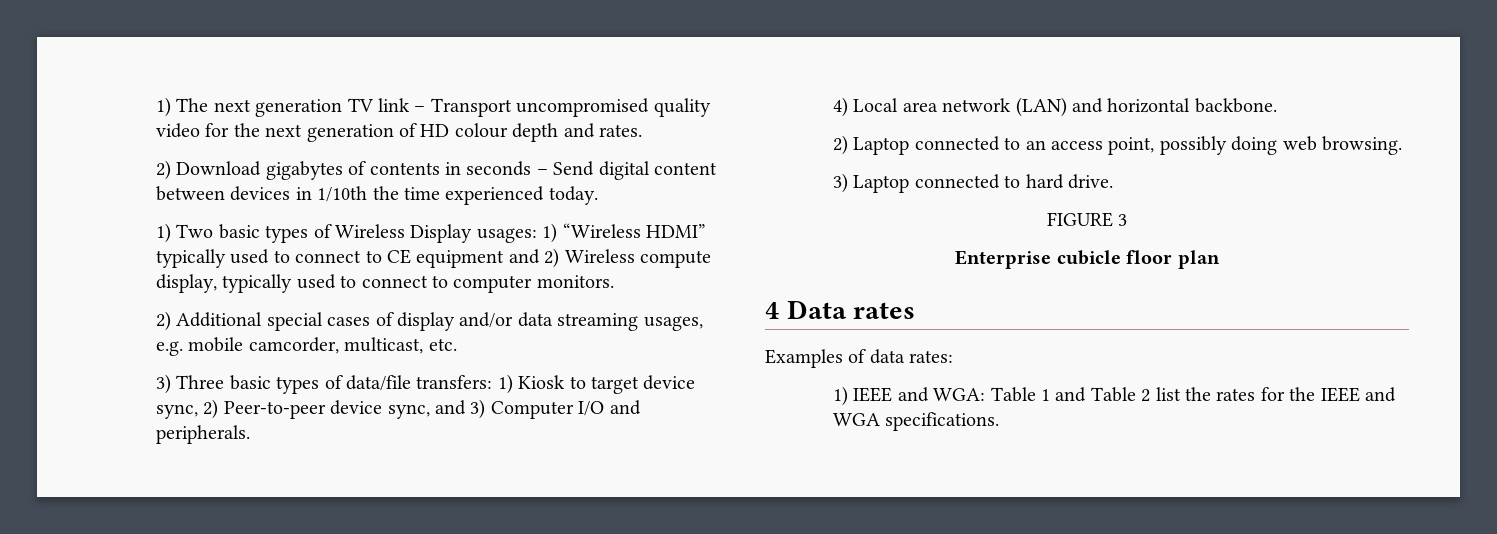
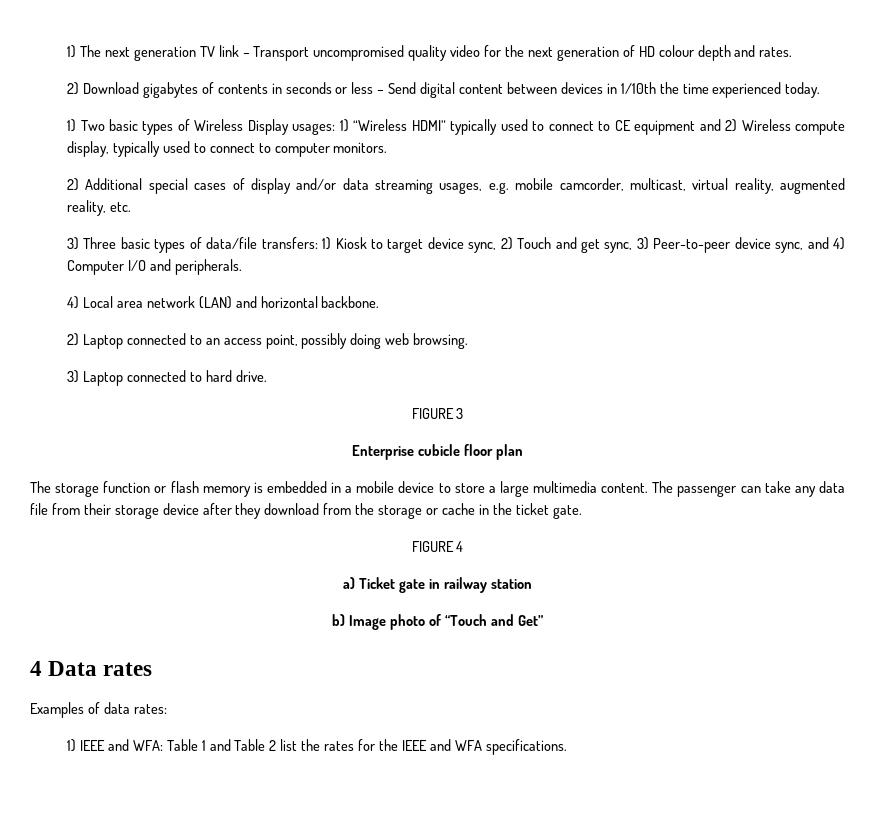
- 2) Download gigabytes of contents in seconds – Send digital content between devices in 1/10th the time experienced today.
+ 2) Download gigabytes of contents in seconds or less – Send digital content between devices in 1/10th the time experienced today.
- 2) Additional special cases of display and/or data streaming usages, e.g. mobile camcorder, multicast, etc.
+ 2) Additional special cases of display and/or data streaming usages, e.g. mobile camcorder, multicast, virtual reality, augmented reality, etc.
- 3) Three basic types of data/file transfers: 1) Kiosk to target device sync, 2) Peer-to-peer device sync, and 3) Computer I/O and peripherals.
+ 3) Three basic types of data/file transfers: 1) Kiosk to target device sync, 2) Touch and get sync, 3) Peer-to-peer device sync, and 4) Computer I/O and peripherals.
+ The storage function or flash memory is embedded in a mobile device to store a large multimedia content. The passenger can take any data file from their storage device after they download from the storage or cache in the ticket gate.
+ FIGURE 4
+ a) Ticket gate in railway station
+ b) Image photo of “Touch and Get”
- 1) IEEE and WGA: Table 1 and Table 2 list the rates for the IEEE and WGA specifications.
+ 1) IEEE and WFA: Table 1 and Table 2 list the rates for the IEEE and WFA specifications.

